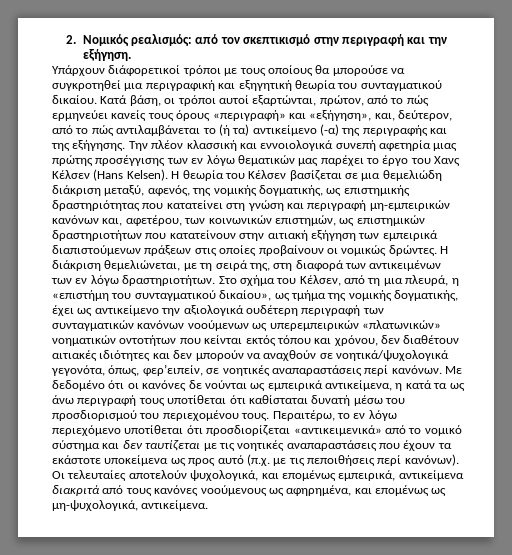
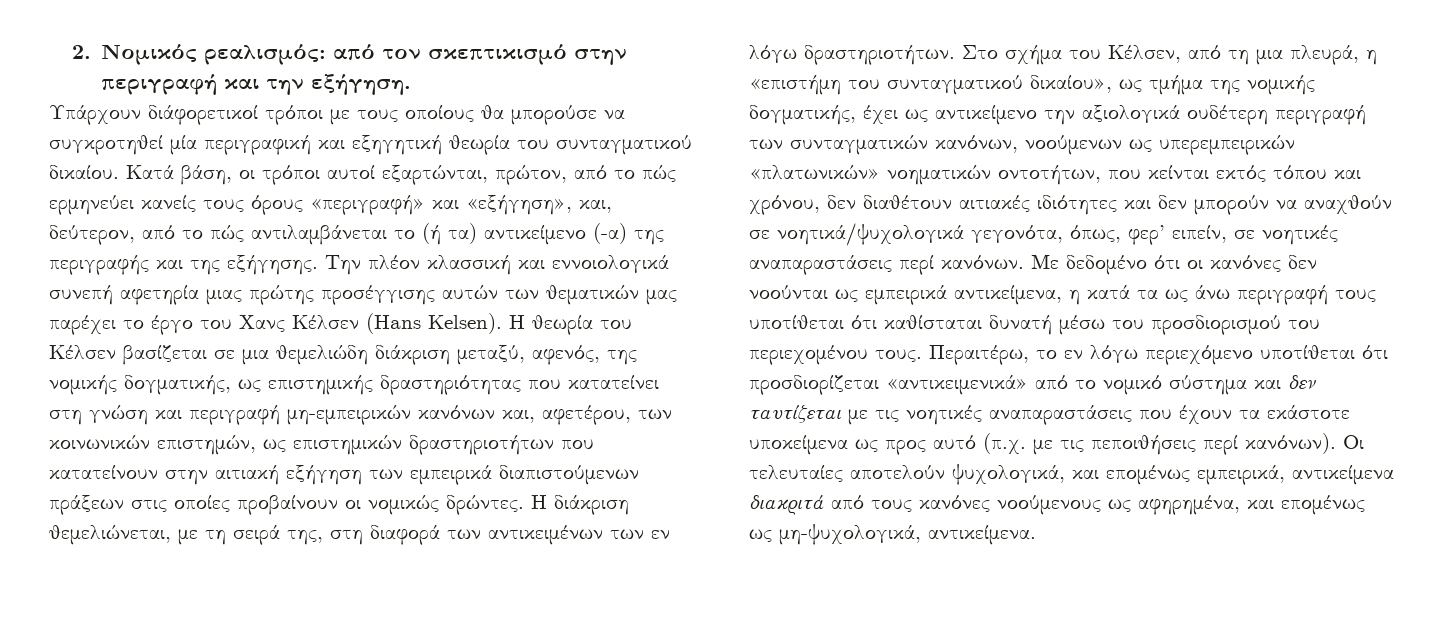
- Υπάρχουν διάφορετικοί τρόποι με τους οποίους θα μπορούσε να συγκροτηθεί μια περιγραφική και εξηγητική θεωρία του συνταγματικού δικαίου.
+ Υπάρχουν διάφορετικοί τρόποι με τους οποίους θα μπορούσε να συγκροτηθεί μία περιγραφική και εξηγητική θεωρία του συνταγματικού δικαίου.
- Την πλέον κλασσική και εννοιολογικά συνεπή αφετηρία μιας πρώτης προσέγγισης των εν λόγω θεματικών μας παρέχει το έργο του Χανς Κέλσεν (Hans Kelsen).
+ Την πλέον κλασσική και εννοιολογικά συνεπή αφετηρία μιας πρώτης προσέγγισης αυτών των θεματικών μας παρέχει το έργο του Χανς Κέλσεν (Hans Kelsen).
- Στο σχήμα του Κέλσεν, από τη μια πλευρά, η «επιστήμη του συνταγματικού δικαίου», ως τμήμα της νομικής δογματικής, έχει ως αντικείμενο την αξιολογικά ουδέτερη περιγραφή των συνταγματικών κανόνων νοούμενων ως υπερεμπειρικών «πλατωνικών» νοηματικών οντοτήτων που κείνται εκτός τόπου και χρόνου, δεν διαθέτουν αιτιακές ιδιότητες και δεν μπορούν να αναχθούν σε νοητικά/ψυχολογικά γεγονότα, όπως, φερ’ειπείν, σε νοητικές αναπαραστάσεις περί κανόνων.
+ Στο σχήμα του Κέλσεν, από τη μια πλευρά, η «επιστήμη του συνταγματικού δικαίου», ως τμήμα της νομικής δογματικής, έχει ως αντικείμενο την αξιολογικά ουδέτερη περιγραφή των συνταγματικών κανόνων, νοούμενων ως υπερεμπειρικών «πλατωνικών» νοηματικών οντοτήτων, που κείνται εκτός τόπου και χρόνου, δεν διαθέτουν αιτιακές ιδιότητες και δεν μπορούν να αναχθούν σε νοητικά/ψυχολογικά γεγονότα, όπως, φερ’ ειπείν, σε νοητικές αναπαραστάσεις περί κανόνων.
- Με δεδομένο ότι οι κανόνες δε νούνται ως εμπειρικά αντικείμενα, η κατά τα ως άνω περιγραφή τους υποτίθεται ότι καθίσταται δυνατή μέσω του προσδιορισμού του περιεχομένου τους.
+ Με δεδομένο ότι οι κανόνες δεν νοούνται ως εμπειρικά αντικείμενα, η κατά τα ως άνω περιγραφή τους υποτίθεται ότι καθίσταται δυνατή μέσω του προσδιορισμού του περιεχομένου τους.

